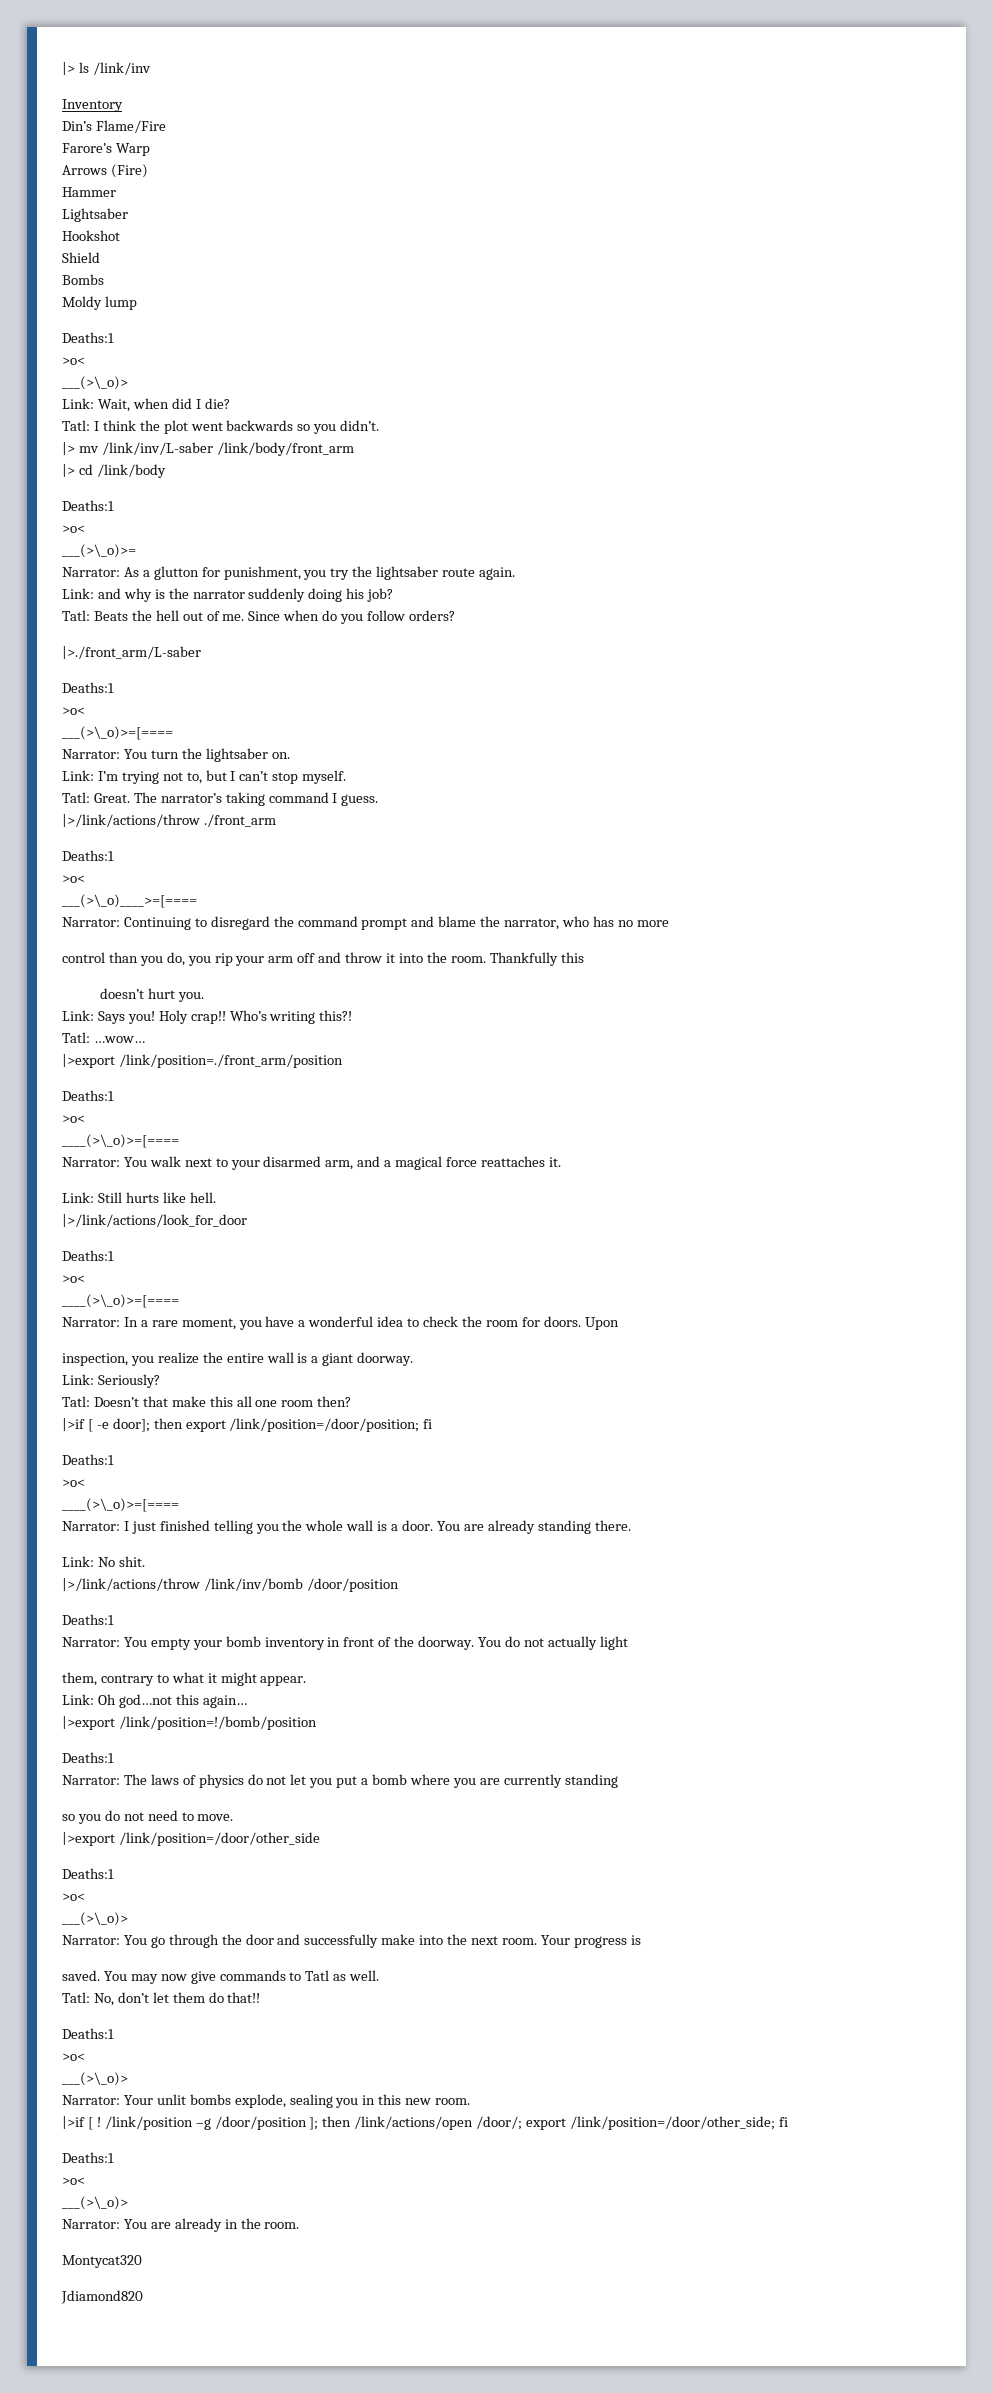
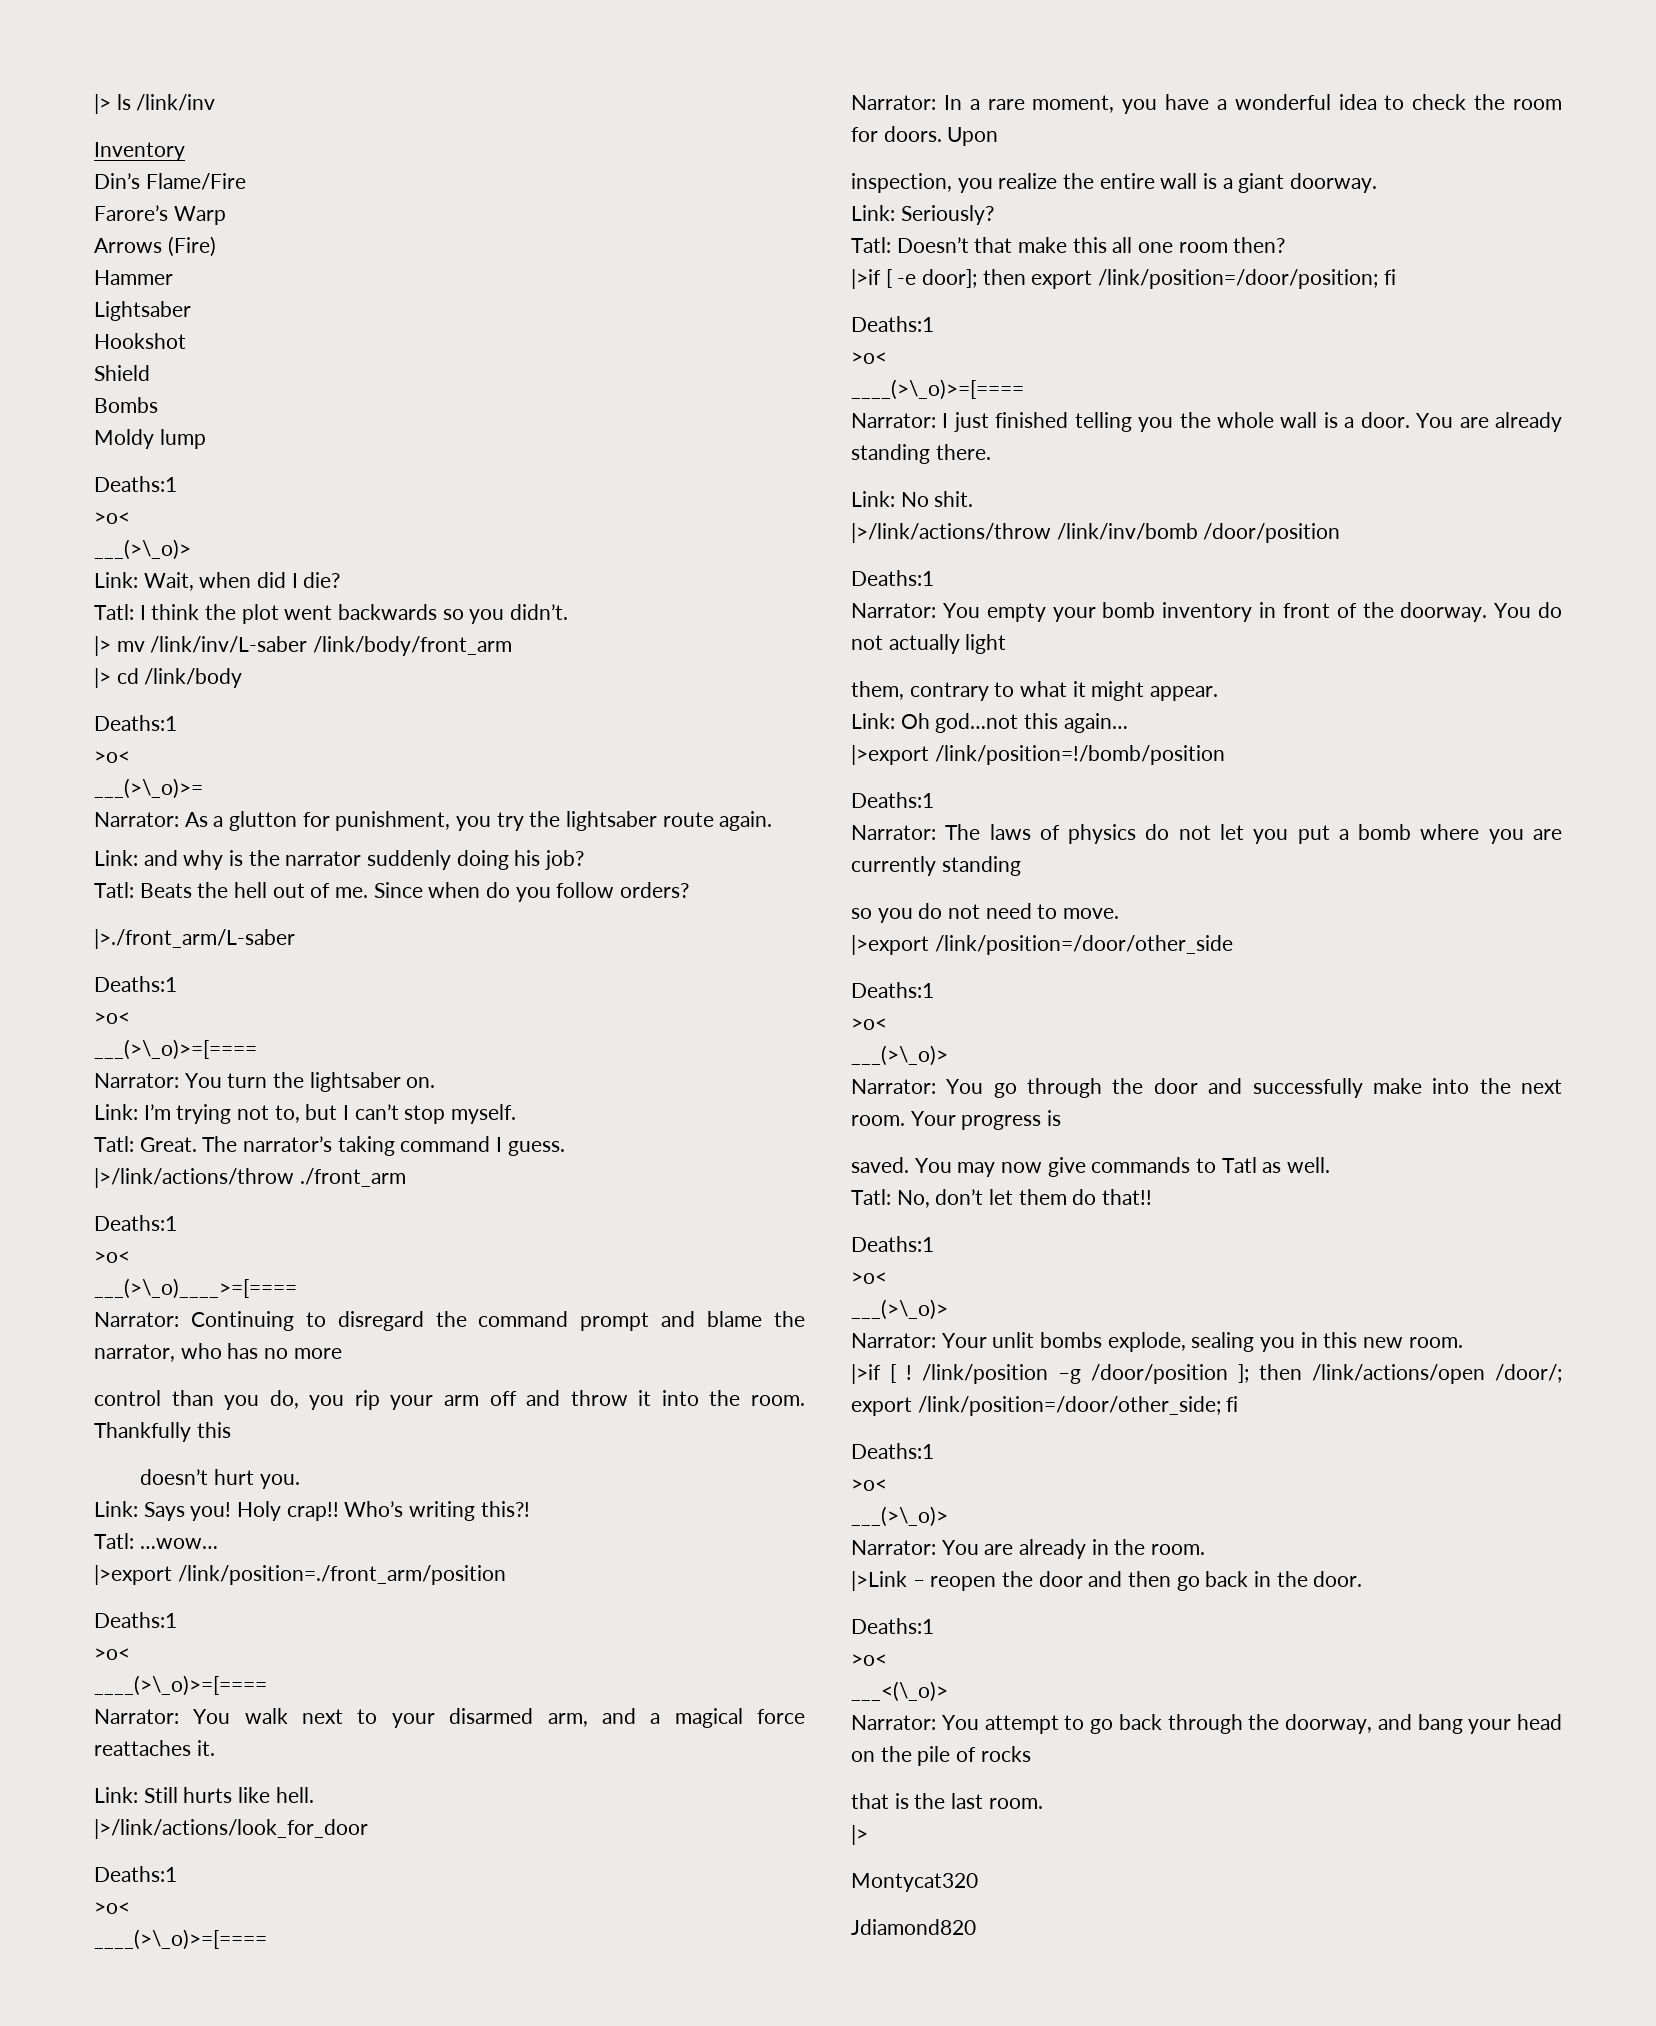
+ |>Link – reopen the door and then go back in the door.
+ Deaths:1
+ >o<
+ ___<(\_o)>
+ Narrator: You attempt to go back through the doorway, and bang your head on the pile of rocks
+ that is the last room.
+ |>

